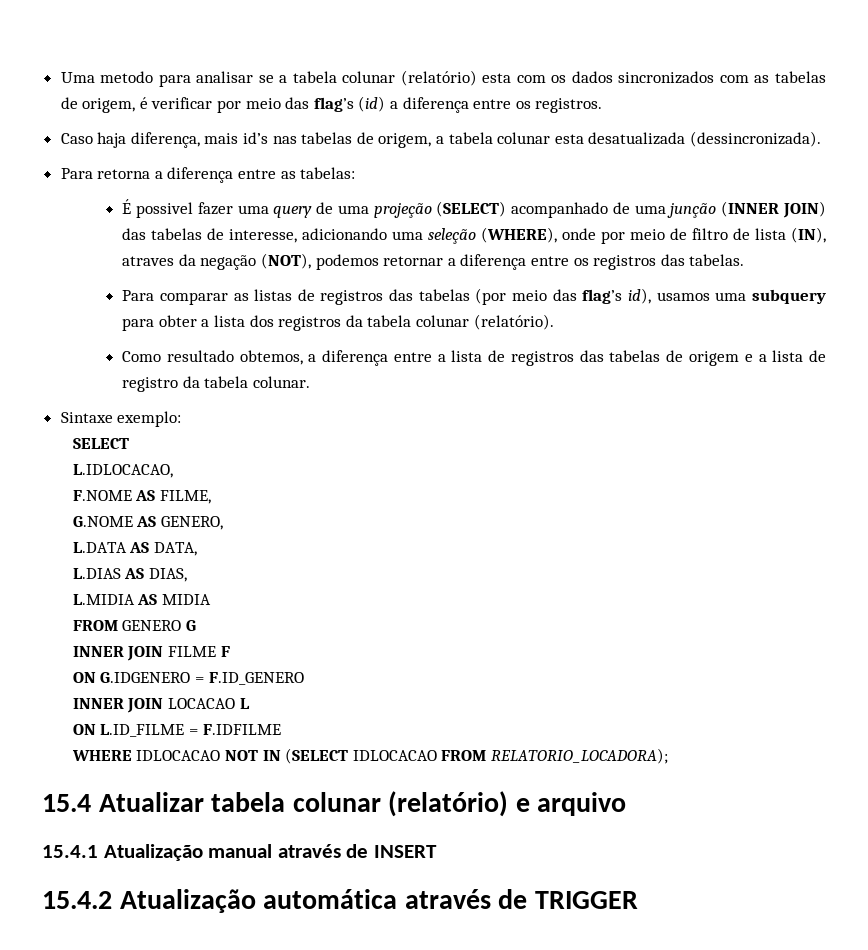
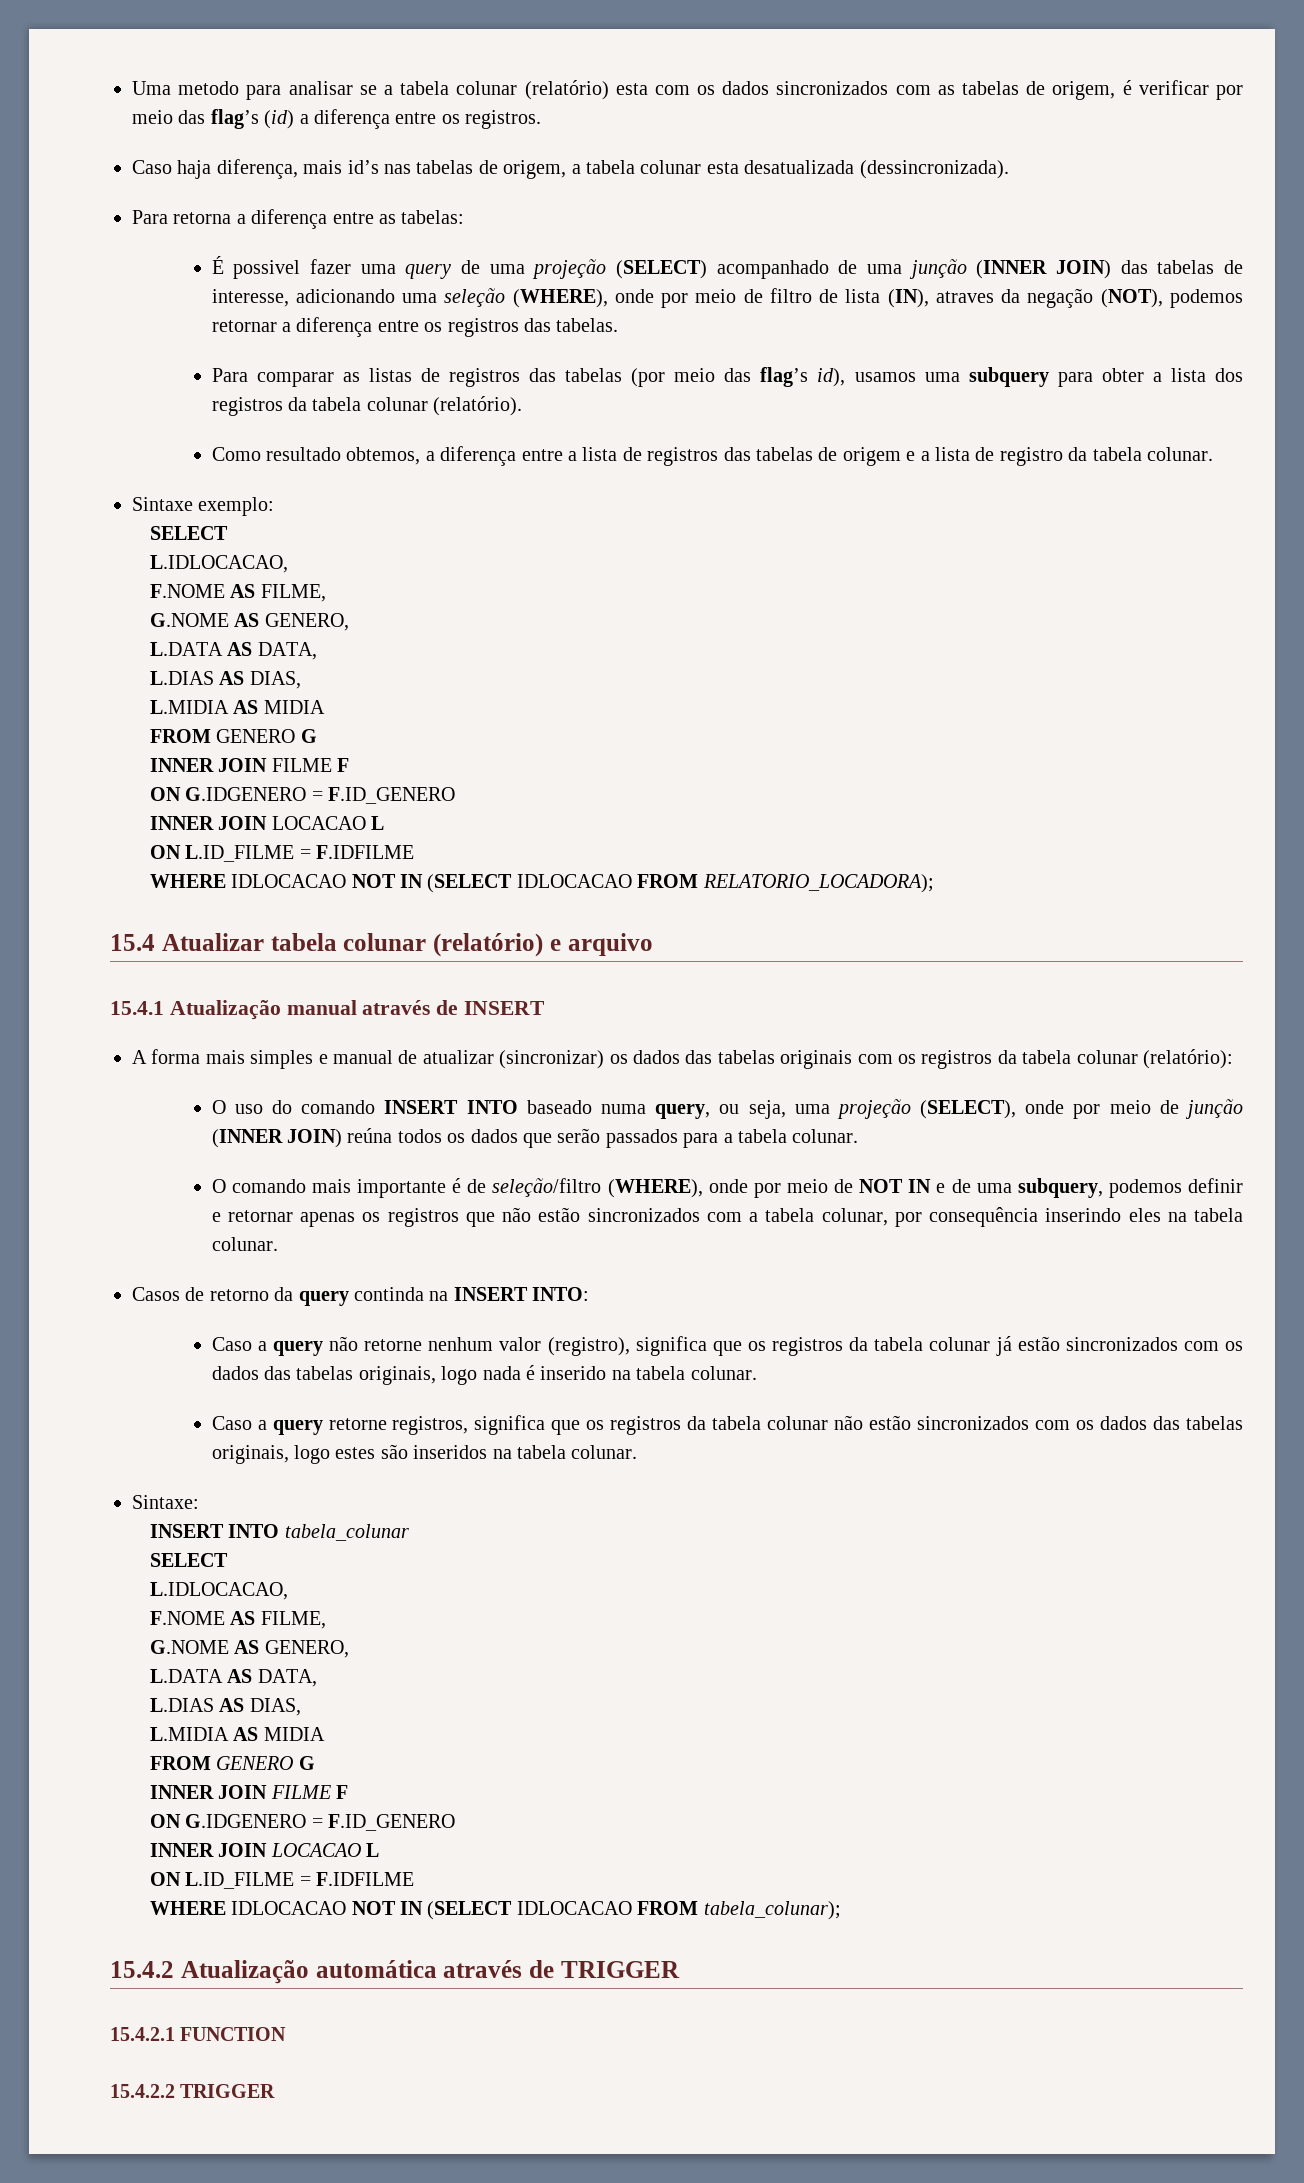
+ A forma mais simples e manual de atualizar (sincronizar) os dados das tabelas originais com os registros da tabela colunar (relatório):
+ O uso do comando INSERT INTO baseado numa query, ou seja, uma projeção (SELECT), onde por meio de junção (INNER JOIN) reúna todos os dados que serão passados para a tabela colunar.
+ O comando mais importante é de seleção/filtro (WHERE), onde por meio de NOT IN e de uma subquery, podemos definir e retornar apenas os registros que não estão sincronizados com a tabela colunar, por consequência inserindo eles na tabela colunar.
+ Casos de retorno da query continda na INSERT INTO:
+ Caso a query não retorne nenhum valor (registro), significa que os registros da tabela colunar já estão sincronizados com os dados das tabelas originais, logo nada é inserido na tabela colunar.
+ Caso a query retorne registros, significa que os registros da tabela colunar não estão sincronizados com os dados das tabelas originais, logo estes são inseridos na tabela colunar.
+ Sintaxe:
+ INSERT INTO tabela_colunar
+ SELECT
+ L.IDLOCACAO,
+ F.NOME AS FILME,
+ G.NOME AS GENERO,
+ L.DATA AS DATA,
+ L.DIAS AS DIAS,
+ L.MIDIA AS MIDIA
+ FROM GENERO G
+ INNER JOIN FILME F
+ ON G.IDGENERO = F.ID_GENERO
+ INNER JOIN LOCACAO L
+ ON L.ID_FILME = F.IDFILME
+ WHERE IDLOCACAO NOT IN (SELECT IDLOCACAO FROM tabela_colunar);
+ 15.4.2.1 FUNCTION
+ 15.4.2.2 TRIGGER

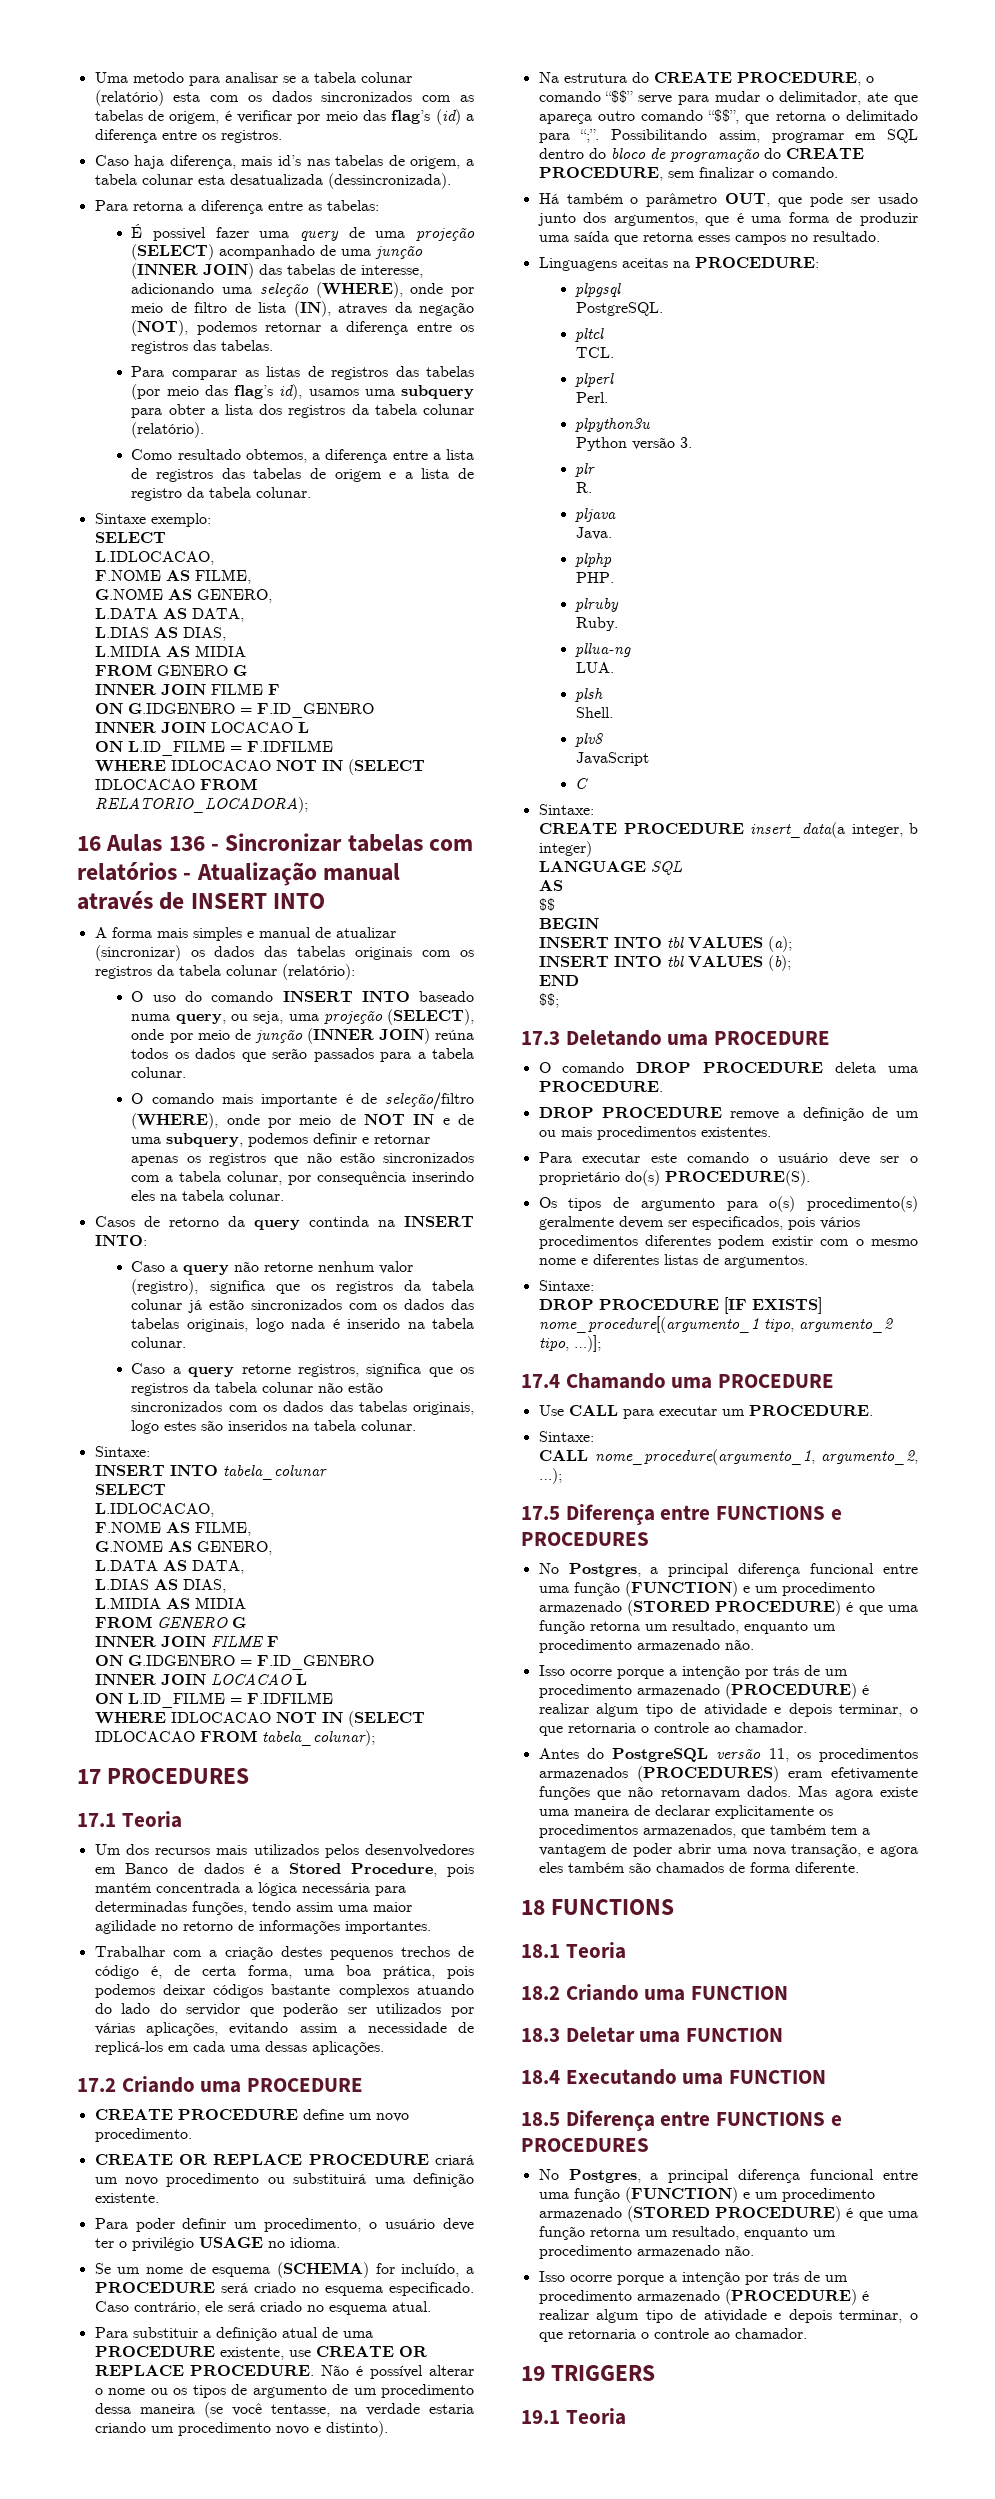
- 15.4 Atualizar tabela colunar (relatório) e arquivo
- 15.4.1 Atualização manual através de INSERT
+ 16 Aulas 136 - Sincronizar tabelas com relatórios - Atualização manual através de INSERT INTO
- 15.4.2 Atualização automática através de TRIGGER
- 15.4.2.1 FUNCTION
- 15.4.2.2 TRIGGER
+ 17 PROCEDURES
+ 17.1 Teoria
+ Um dos recursos mais utilizados pelos desenvolvedores em Banco de dados é a Stored Procedure, pois mantém concentrada a lógica necessária para determinadas funções, tendo assim uma maior agilidade no retorno de informações importantes.
+ Trabalhar com a criação destes pequenos trechos de código é, de certa forma, uma boa prática, pois podemos deixar códigos bastante complexos atuando do lado do servidor que poderão ser utilizados por várias aplicações, evitando assim a necessidade de replicá-los em cada uma dessas aplicações.
+ 17.2 Criando uma PROCEDURE
+ CREATE PROCEDURE define um novo procedimento.
+ CREATE OR REPLACE PROCEDURE criará um novo procedimento ou substituirá uma definição existente.
+ Para poder definir um procedimento, o usuário deve ter o privilégio USAGE no idioma.
+ Se um nome de esquema (SCHEMA) for incluído, a PROCEDURE será criado no esquema especificado. Caso contrário, ele será criado no esquema atual.
+ Para substituir a definição atual de uma PROCEDURE existente, use CREATE OR REPLACE PROCEDURE. Não é possível alterar o nome ou os tipos de argumento de um procedimento dessa maneira (se você tentasse, na verdade estaria criando um procedimento novo e distinto).
+ Na estrutura do CREATE PROCEDURE, o comando “$$” serve para mudar o delimitador, ate que apareça outro comando “$$”, que retorna o delimitado para “;”. Possibilitando assim, programar em SQL dentro do bloco de programação do CREATE PROCEDURE, sem finalizar o comando.
+ Há também o parâmetro OUT, que pode ser usado junto dos argumentos, que é uma forma de produzir uma saída que retorna esses campos no resultado.
+ Linguagens aceitas na PROCEDURE:
+ plpgsql
+ PostgreSQL.
+ pltcl
+ TCL.
+ plperl
+ Perl.
+ plpython3u
+ Python versão 3.
+ plr
+ R.
+ pljava
+ Java.
+ plphp
+ PHP.
+ plruby
+ Ruby.
+ pllua-ng
+ LUA.
+ plsh
+ Shell.
+ plv8
+ JavaScript
+ C
+ Sintaxe:
+ CREATE PROCEDURE insert_data(a integer, b integer)
+ LANGUAGE SQL
+ AS
+ $$
+ BEGIN
+ INSERT INTO tbl VALUES (a);
+ INSERT INTO tbl VALUES (b);
+ END
+ $$;
+ 17.3 Deletando uma PROCEDURE
+ O comando DROP PROCEDURE deleta uma PROCEDURE.
+ DROP PROCEDURE remove a definição de um ou mais procedimentos existentes.
+ Para executar este comando o usuário deve ser o proprietário do(s) PROCEDURE(S).
+ Os tipos de argumento para o(s) procedimento(s) geralmente devem ser especificados, pois vários procedimentos diferentes podem existir com o mesmo nome e diferentes listas de argumentos.
+ Sintaxe:
+ DROP PROCEDURE [IF EXISTS] nome_procedure[(argumento_1 tipo, argumento_2 tipo, …)];
+ 17.4 Chamando uma PROCEDURE
+ Use CALL para executar um PROCEDURE.
+ Sintaxe:
+ CALL nome_procedure(argumento_1, argumento_2, …);
+ 17.5 Diferença entre FUNCTIONS e PROCEDURES
+ No Postgres, a principal diferença funcional entre uma função (FUNCTION) e um procedimento armazenado (STORED PROCEDURE) é que uma função retorna um resultado, enquanto um procedimento armazenado não.
+ Isso ocorre porque a intenção por trás de um procedimento armazenado (PROCEDURE) é realizar algum tipo de atividade e depois terminar, o que retornaria o controle ao chamador.
+ Antes do PostgreSQL versão 11, os procedimentos armazenados (PROCEDURES) eram efetivamente funções que não retornavam dados. Mas agora existe uma maneira de declarar explicitamente os procedimentos armazenados, que também tem a vantagem de poder abrir uma nova transação, e agora eles também são chamados de forma diferente.
+ 18 FUNCTIONS
+ 18.1 Teoria
+ 18.2 Criando uma FUNCTION
+ 18.3 Deletar uma FUNCTION
+ 18.4 Executando uma FUNCTION
+ 18.5 Diferença entre FUNCTIONS e PROCEDURES
+ No Postgres, a principal diferença funcional entre uma função (FUNCTION) e um procedimento armazenado (STORED PROCEDURE) é que uma função retorna um resultado, enquanto um procedimento armazenado não.
+ Isso ocorre porque a intenção por trás de um procedimento armazenado (PROCEDURE) é realizar algum tipo de atividade e depois terminar, o que retornaria o controle ao chamador.
+ 19 TRIGGERS
+ 19.1 Teoria

